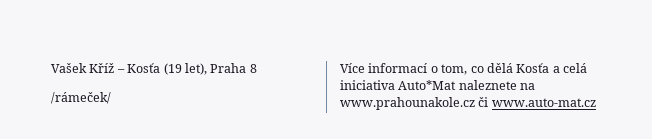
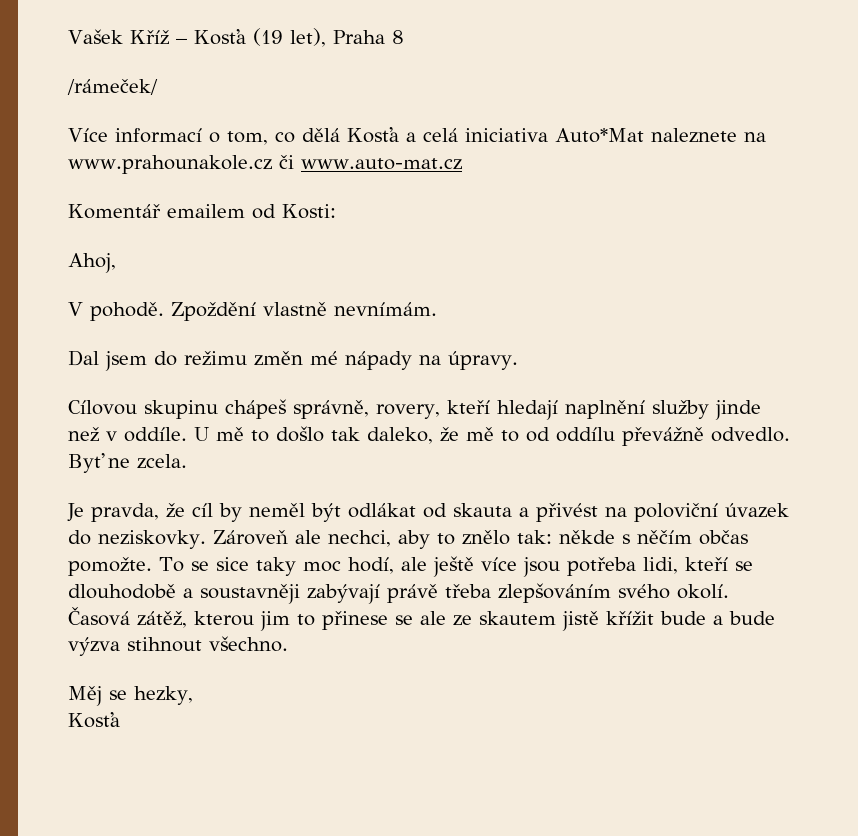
+ Komentář emailem od Kosti:
+ Ahoj,
+ V pohodě. Zpoždění vlastně nevnímám.
+ Dal jsem do režimu změn mé nápady na úpravy.
+ Cílovou skupinu chápeš správně, rovery, kteří hledají naplnění služby jinde než v oddíle. U mě to došlo tak daleko, že mě to od oddílu převážně odvedlo. Byť ne zcela.
+ Je pravda, že cíl by neměl být odlákat od skauta a přivést na poloviční úvazek do neziskovky. Zároveň ale nechci, aby to znělo tak: někde s něčím občas pomožte. To se sice taky moc hodí, ale ještě více jsou potřeba lidi, kteří se dlouhodobě a soustavněji zabývají právě třeba zlepšováním svého okolí. Časová zátěž, kterou jim to přinese se ale ze skautem jistě křížit bude a bude výzva stihnout všechno.
+ Měj se hezky,
+ Kosťa

